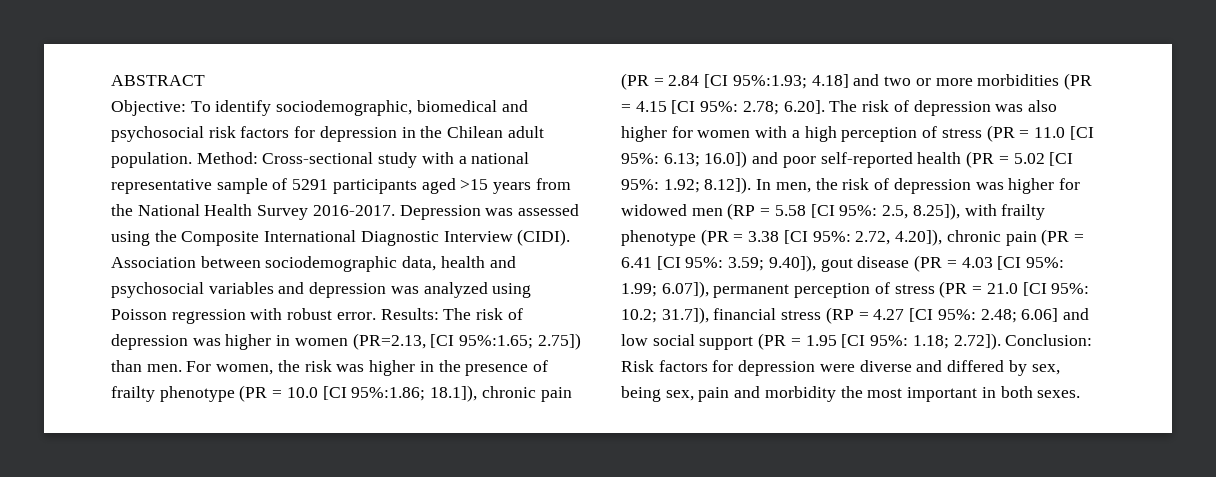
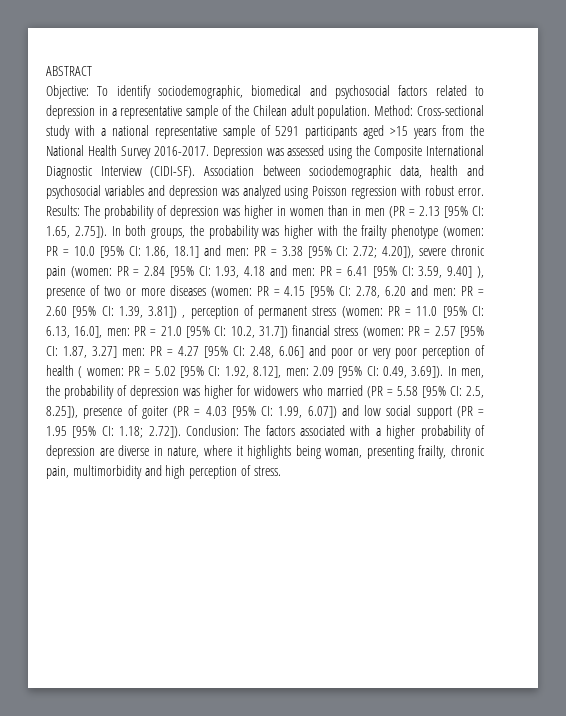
- Objective: To identify sociodemographic, biomedical and psychosocial risk factors for depression in the Chilean adult population.
+ Objective: To identify sociodemographic, biomedical and psychosocial factors related to depression in a representative sample of the Chilean adult population.
- Depression was assessed using the Composite International Diagnostic Interview (CIDI).
+ Depression was assessed using the Composite International Diagnostic Interview (CIDI-SF).
- Results: The risk of depression was higher in women (PR=2.13, [CI 95%:1.65; 2.75]) than men. For women, the risk was higher in the presence of frailty phenotype (PR = 10.0 [CI 95%:1.86; 18.1]), chronic pain (PR = 2.84 [CI 95%:1.93; 4.18] and two or more morbidities (PR = 4.15 [CI 95%: 2.78; 6.20]. The risk of depression was also higher for women with a high perception of stress (PR = 11.0 [CI 95%: 6.13; 16.0]) and poor self-reported health (PR = 5.02 [CI 95%: 1.92; 8.12]). In men, the risk of depression was higher for widowed men (RP = 5.58 [CI 95%: 2.5, 8.25]), with frailty phenotype (PR = 3.38 [CI 95%: 2.72, 4.20]), chronic pain (PR = 6.41 [CI 95%: 3.59; 9.40]), gout disease (PR = 4.03 [CI 95%: 1.99; 6.07]), permanent perception of stress (PR = 21.0 [CI 95%: 10.2; 31.7]), financial stress (RP = 4.27 [CI 95%: 2.48; 6.06] and low social support (PR = 1.95 [CI 95%: 1.18; 2.72]). Conclusion: Risk factors for depression were diverse and differed by sex, being sex, pain and morbidity the most important in both sexes.
+ Results: The probability of depression was higher in women than in men (PR = 2.13 [95% CI: 1.65, 2.75]). In both groups, the probability was higher with the frailty phenotype (women: PR = 10.0 [95% CI: 1.86, 18.1] and men: PR = 3.38 [95% CI: 2.72; 4.20]), severe chronic pain (women: PR = 2.84 [95% CI: 1.93, 4.18 and men: PR = 6.41 [95% CI: 3.59, 9.40] ), presence of two or more diseases (women: PR = 4.15 [95% CI: 2.78, 6.20 and men: PR = 2.60 [95% CI: 1.39, 3.81]) , perception of permanent stress (women: PR = 11.0 [95% CI: 6.13, 16.0], men: PR = 21.0 [95% CI: 10.2, 31.7]) financial stress (women: PR = 2.57 [95% CI: 1.87, 3.27] men: PR = 4.27 [95% CI: 2.48, 6.06] and poor or very poor perception of health ( women: PR = 5.02 [95% CI: 1.92, 8.12], men: 2.09 [95% CI: 0.49, 3.69]). In men, the probability of depression was higher for widowers who married (PR = 5.58 [95% CI: 2.5, 8.25]), presence of goiter (PR = 4.03 [95% CI: 1.99, 6.07]) and low social support (PR = 1.95 [95% CI: 1.18; 2.72]). Conclusion: The factors associated with a higher probability of depression are diverse in nature, where it highlights being woman, presenting frailty, chronic pain, multimorbidity and high perception of stress.

